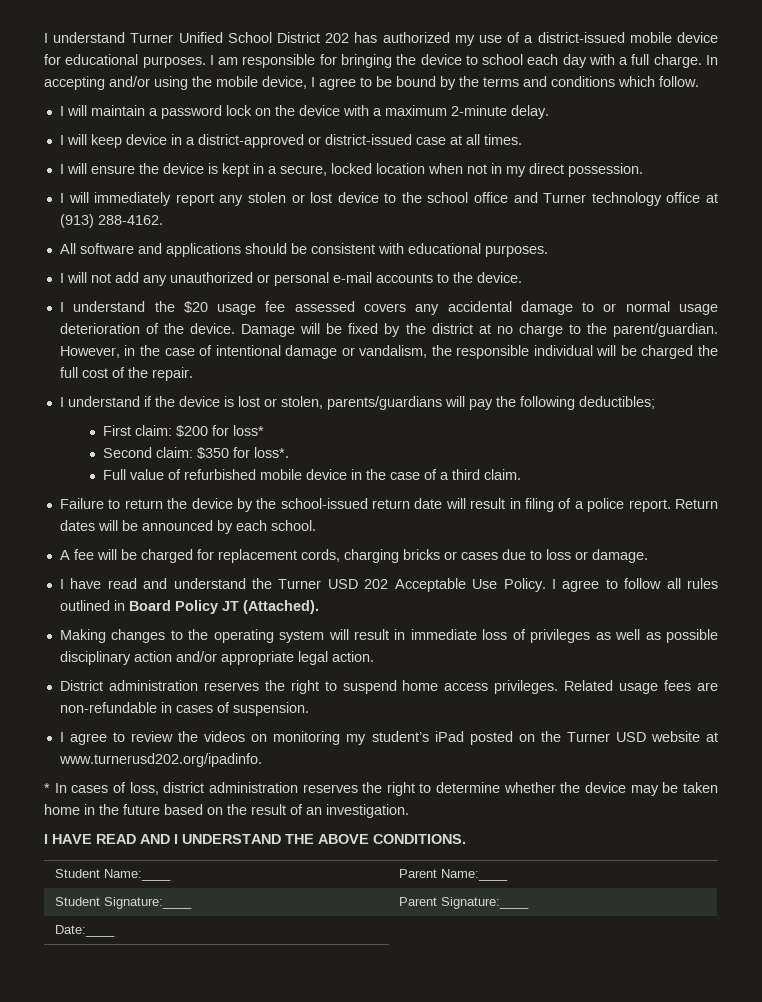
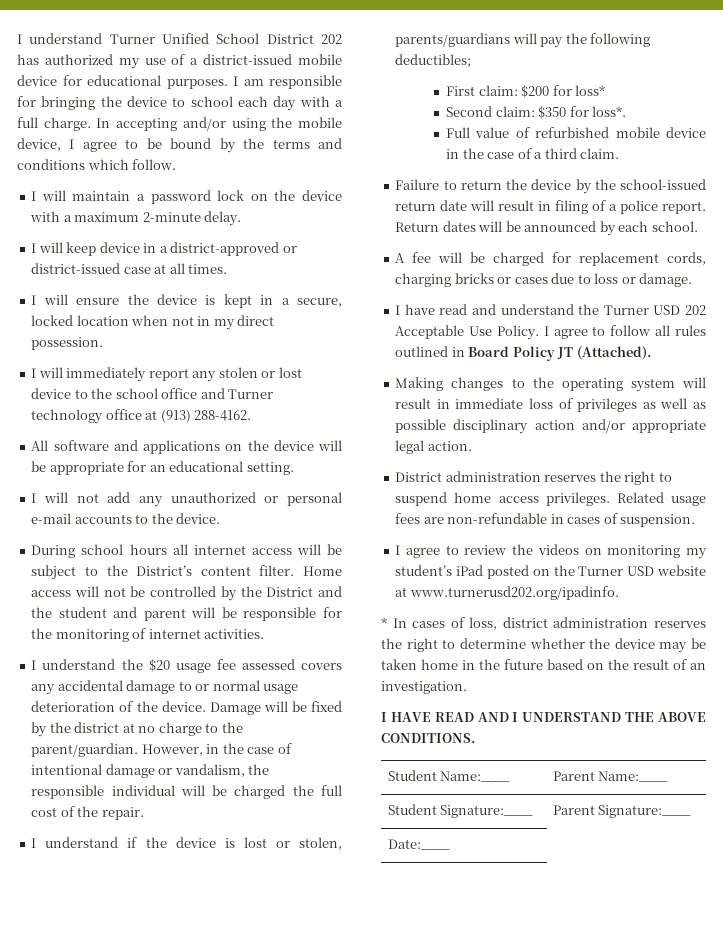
- All software and applications should be consistent with educational purposes.
+ All software and applications on the device will be appropriate for an educational setting.
+ During school hours all internet access will be subject to the District’s content filter. Home access will not be controlled by the District and the student and parent will be responsible for the monitoring of internet activities.

